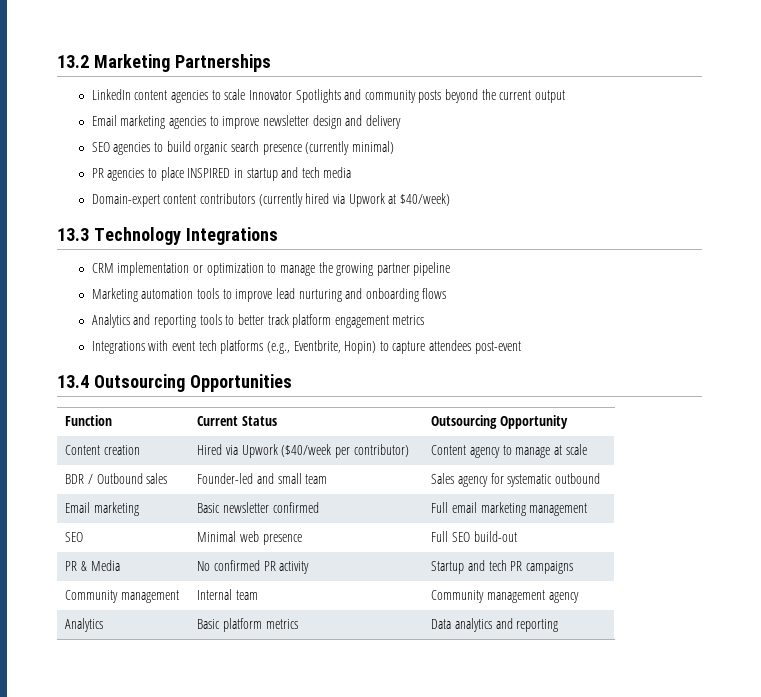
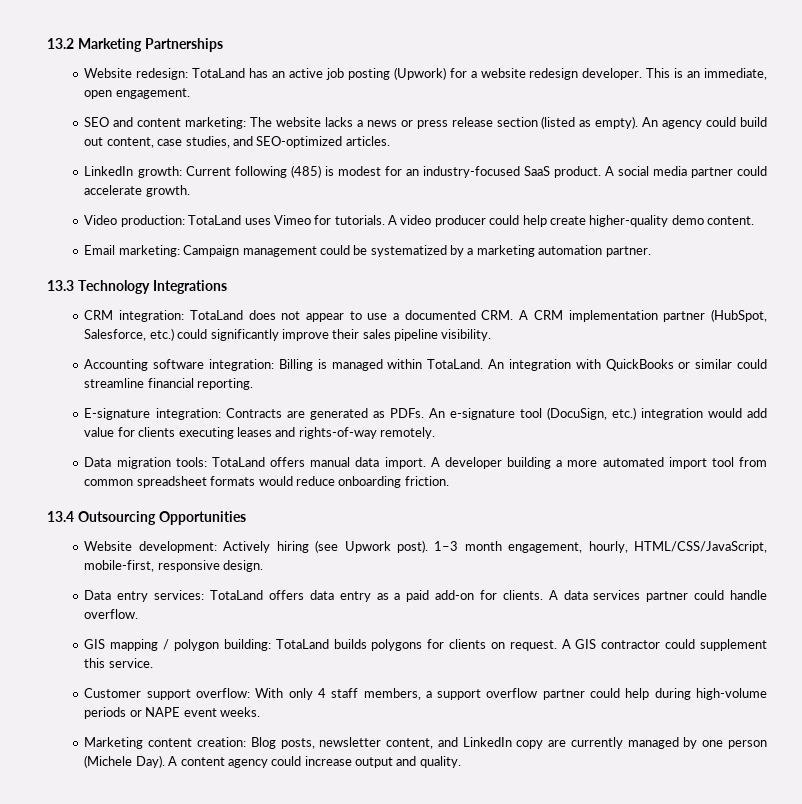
- LinkedIn content agencies to scale Innovator Spotlights and community posts beyond the current output
- Email marketing agencies to improve newsletter design and delivery
- SEO agencies to build organic search presence (currently minimal)
- PR agencies to place INSPIRED in startup and tech media
- Domain-expert content contributors (currently hired via Upwork at $40/week)
+ Website redesign: TotaLand has an active job posting (Upwork) for a website redesign developer. This is an immediate, open engagement.
+ SEO and content marketing: The website lacks a news or press release section (listed as empty). An agency could build out content, case studies, and SEO-optimized articles.
+ LinkedIn growth: Current following (485) is modest for an industry-focused SaaS product. A social media partner could accelerate growth.
+ Video production: TotaLand uses Vimeo for tutorials. A video producer could help create higher-quality demo content.
+ Email marketing: Campaign management could be systematized by a marketing automation partner.
  13.3 Technology Integrations
- CRM implementation or optimization to manage the growing partner pipeline
- Marketing automation tools to improve lead nurturing and onboarding flows
- Analytics and reporting tools to better track platform engagement metrics
- Integrations with event tech platforms (e.g., Eventbrite, Hopin) to capture attendees post-event
+ CRM integration: TotaLand does not appear to use a documented CRM. A CRM implementation partner (HubSpot, Salesforce, etc.) could significantly improve their sales pipeline visibility.
+ Accounting software integration: Billing is managed within TotaLand. An integration with QuickBooks or similar could streamline financial reporting.
+ E-signature integration: Contracts are generated as PDFs. An e-signature tool (DocuSign, etc.) integration would add value for clients executing leases and rights-of-way remotely.
+ Data migration tools: TotaLand offers manual data import. A developer building a more automated import tool from common spreadsheet formats would reduce onboarding friction.
  13.4 Outsourcing Opportunities
- Function | Current Status | Outsourcing Opportunity
- Content creation | Hired via Upwork ($40/week per contributor) | Content agency to manage at scale
- BDR / Outbound sales | Founder-led and small team | Sales agency for systematic outbound
- Email marketing | Basic newsletter confirmed | Full email marketing management
- SEO | Minimal web presence | Full SEO build-out
- PR & Media | No confirmed PR activity | Startup and tech PR campaigns
- Community management | Internal team | Community management agency
- Analytics | Basic platform metrics | Data analytics and reporting
+ Website development: Actively hiring (see Upwork post). 1–3 month engagement, hourly, HTML/CSS/JavaScript, mobile-first, responsive design.
+ Data entry services: TotaLand offers data entry as a paid add-on for clients. A data services partner could handle overflow.
+ GIS mapping / polygon building: TotaLand builds polygons for clients on request. A GIS contractor could supplement this service.
+ Customer support overflow: With only 4 staff members, a support overflow partner could help during high-volume periods or NAPE event weeks.
+ Marketing content creation: Blog posts, newsletter content, and LinkedIn copy are currently managed by one person (Michele Day). A content agency could increase output and quality.

